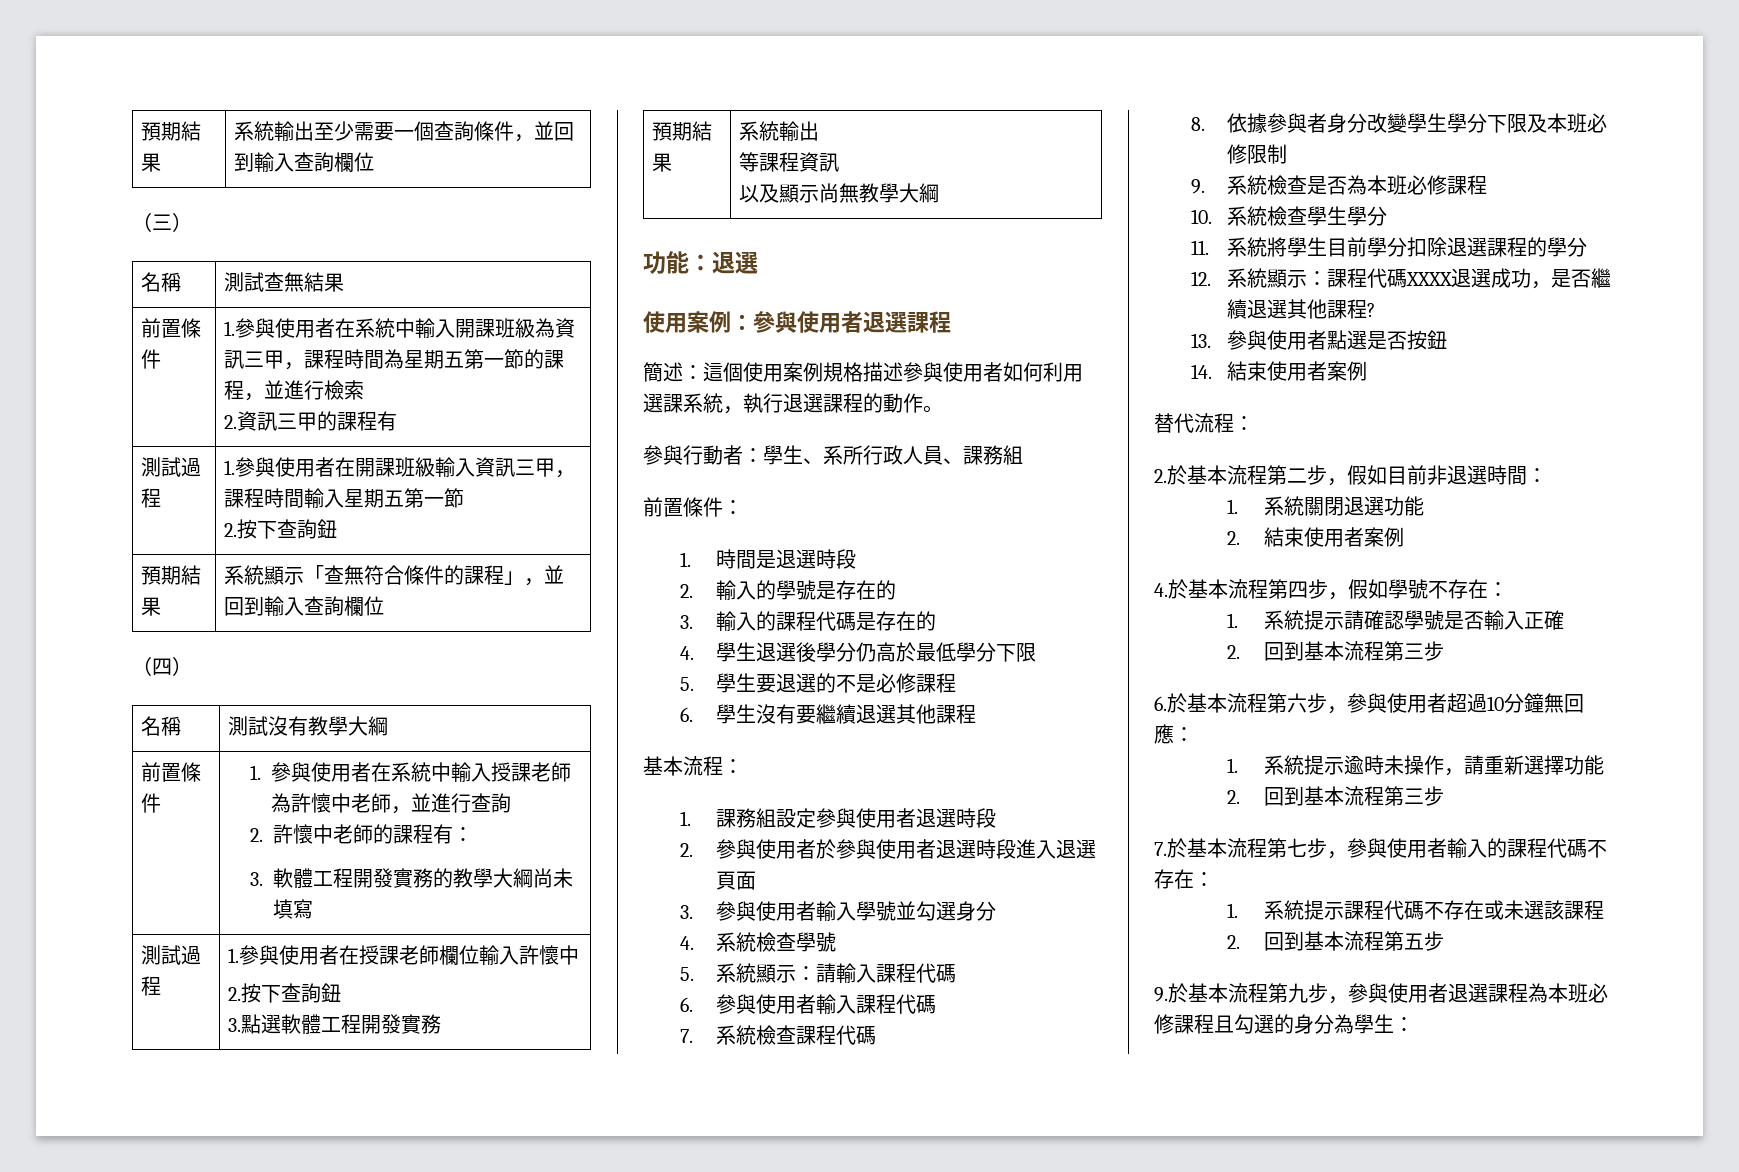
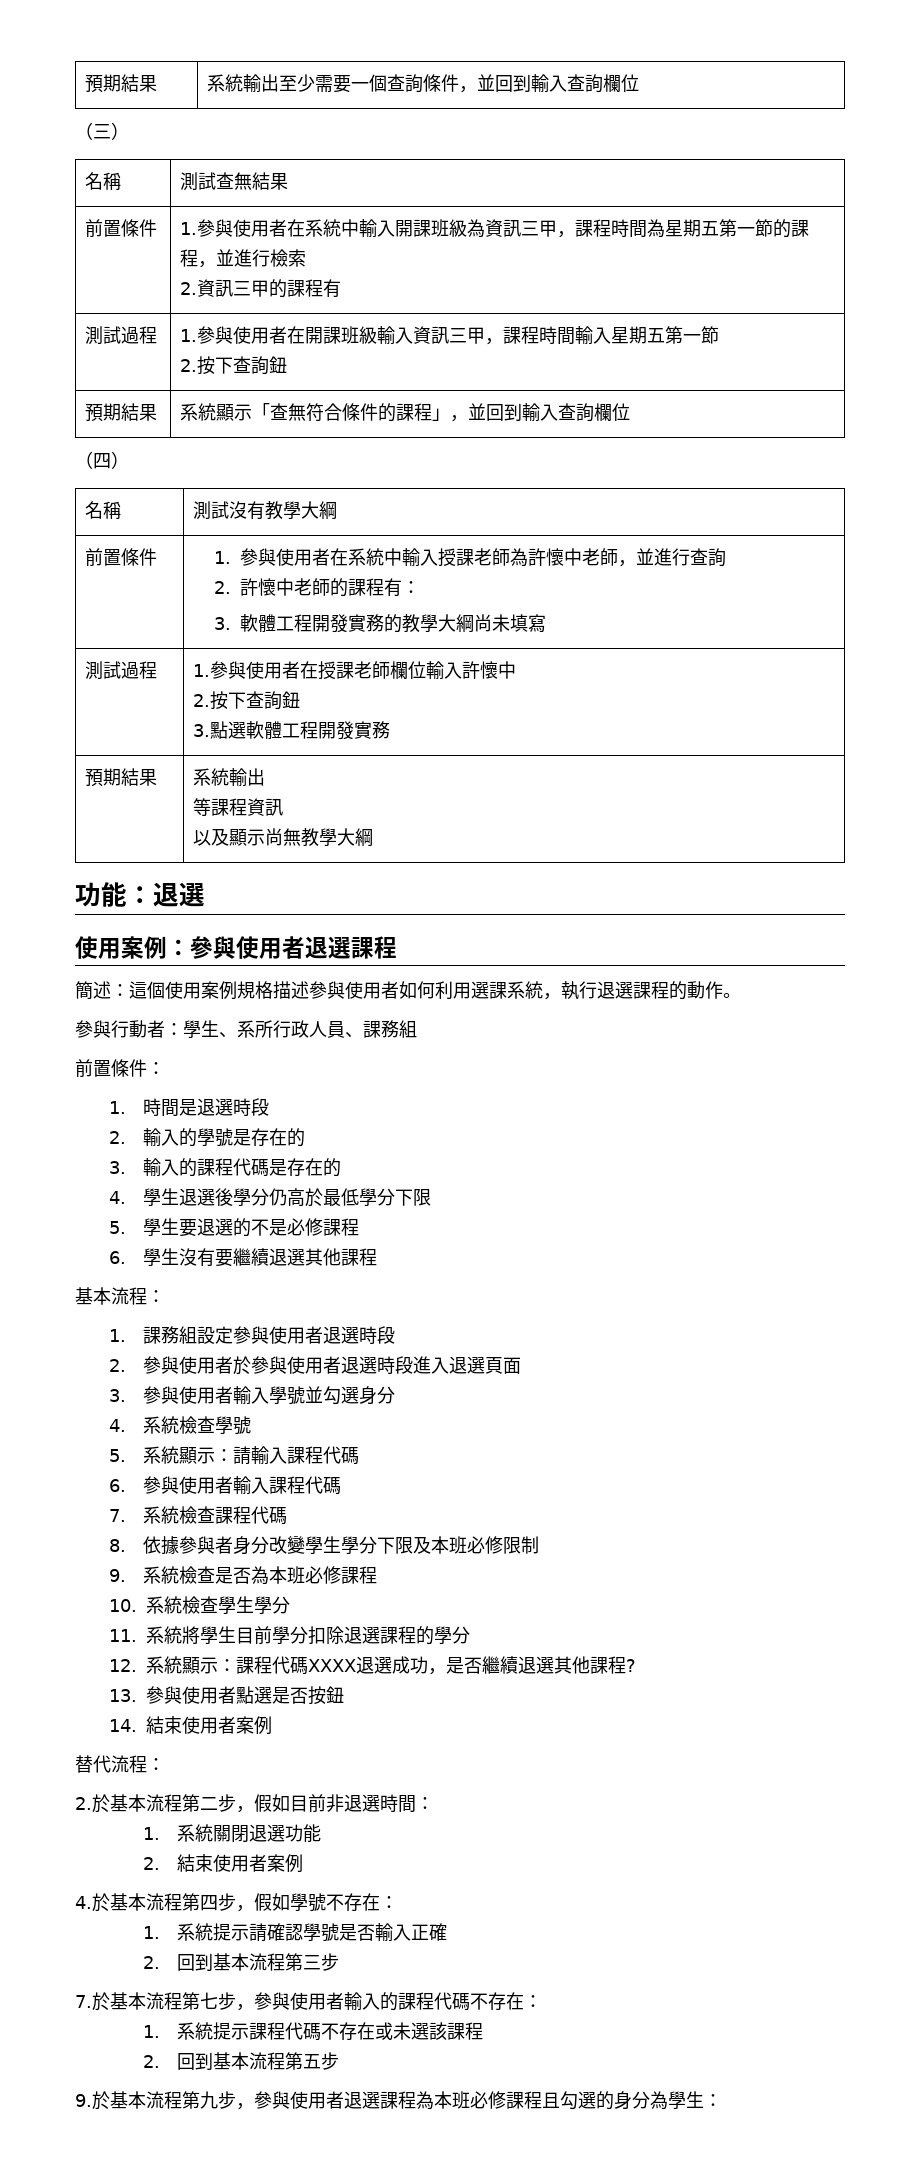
- 6.於基本流程第六步，參與使用者超過10分鐘無回應：
- 1.系統提示逾時未操作，請重新選擇功能
- 2.回到基本流程第三步

